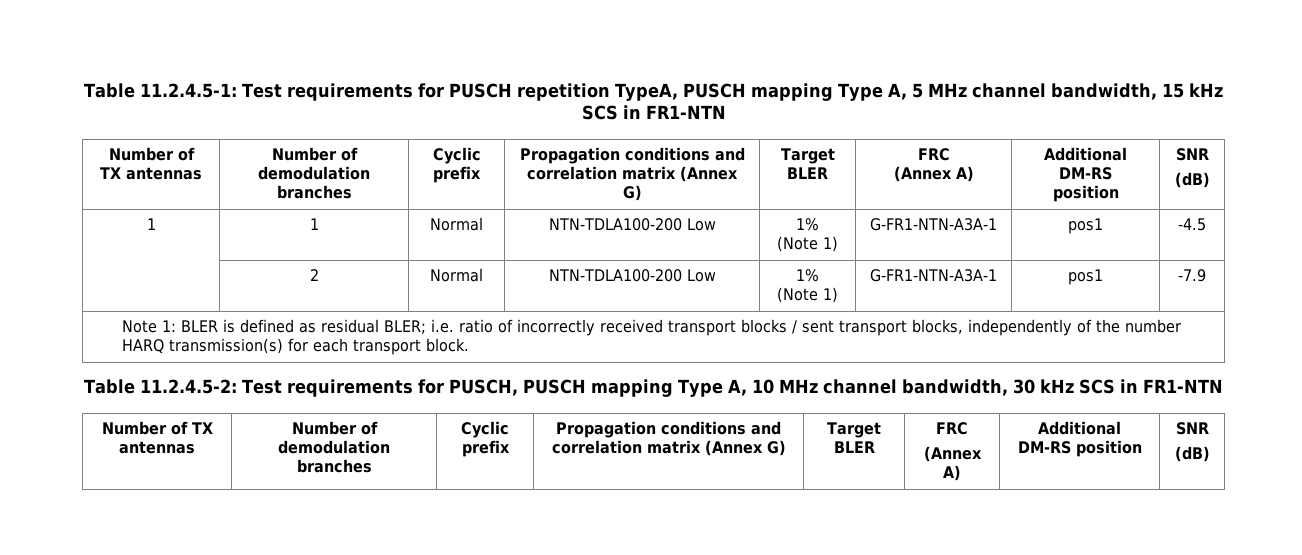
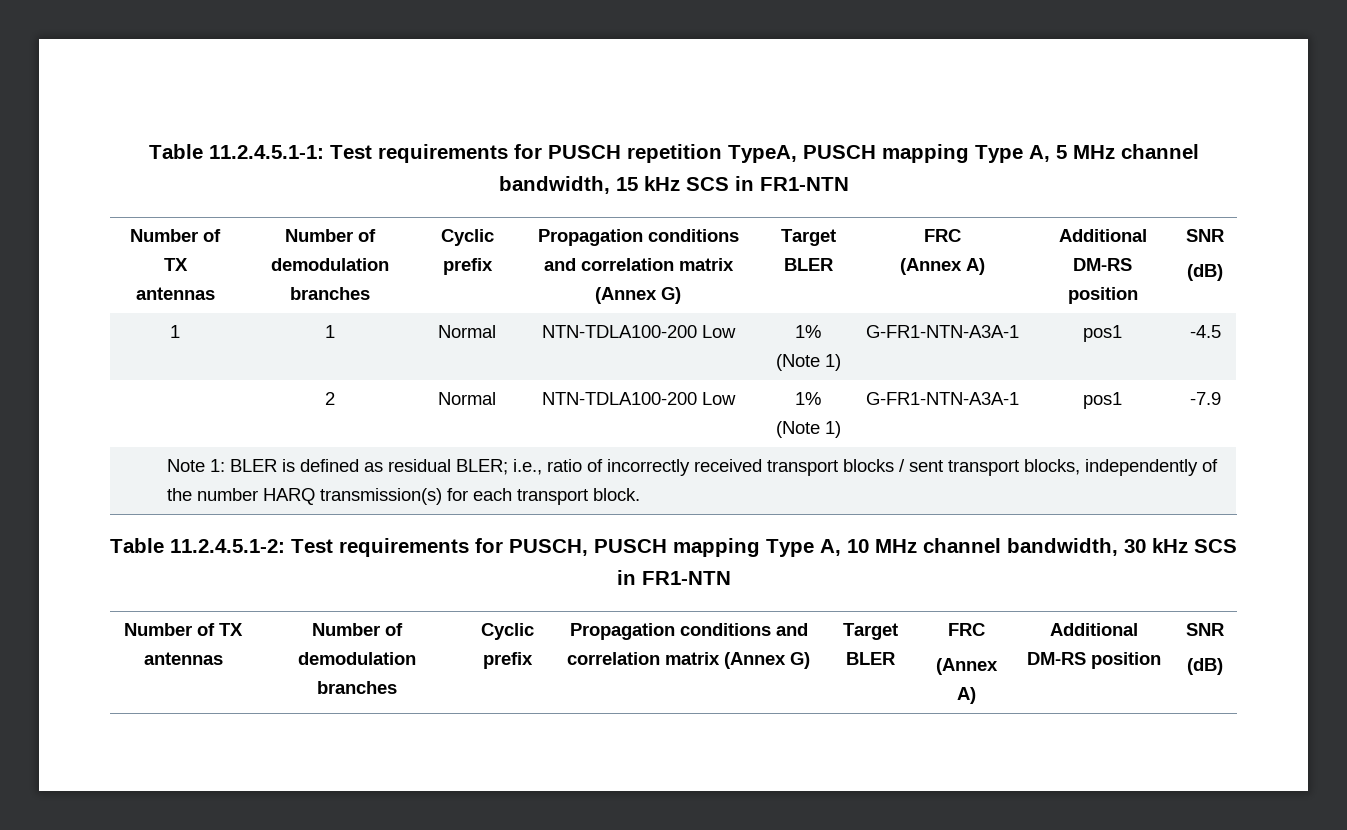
- Table 11.2.4.5-1: Test requirements for PUSCH repetition TypeA, PUSCH mapping Type A, 5 MHz channel bandwidth, 15 kHz SCS in FR1-NTN
+ Table 11.2.4.5.1-1: Test requirements for PUSCH repetition TypeA, PUSCH mapping Type A, 5 MHz channel bandwidth, 15 kHz SCS in FR1-NTN
- Note 1: BLER is defined as residual BLER; i.e. ratio of incorrectly received transport blocks / sent transport blocks, independently of the number HARQ transmission(s) for each transport block.
+ Note 1: BLER is defined as residual BLER; i.e., ratio of incorrectly received transport blocks / sent transport blocks, independently of the number HARQ transmission(s) for each transport block.
- Table 11.2.4.5-2: Test requirements for PUSCH, PUSCH mapping Type A, 10 MHz channel bandwidth, 30 kHz SCS in FR1-NTN
+ Table 11.2.4.5.1-2: Test requirements for PUSCH, PUSCH mapping Type A, 10 MHz channel bandwidth, 30 kHz SCS in FR1-NTN

